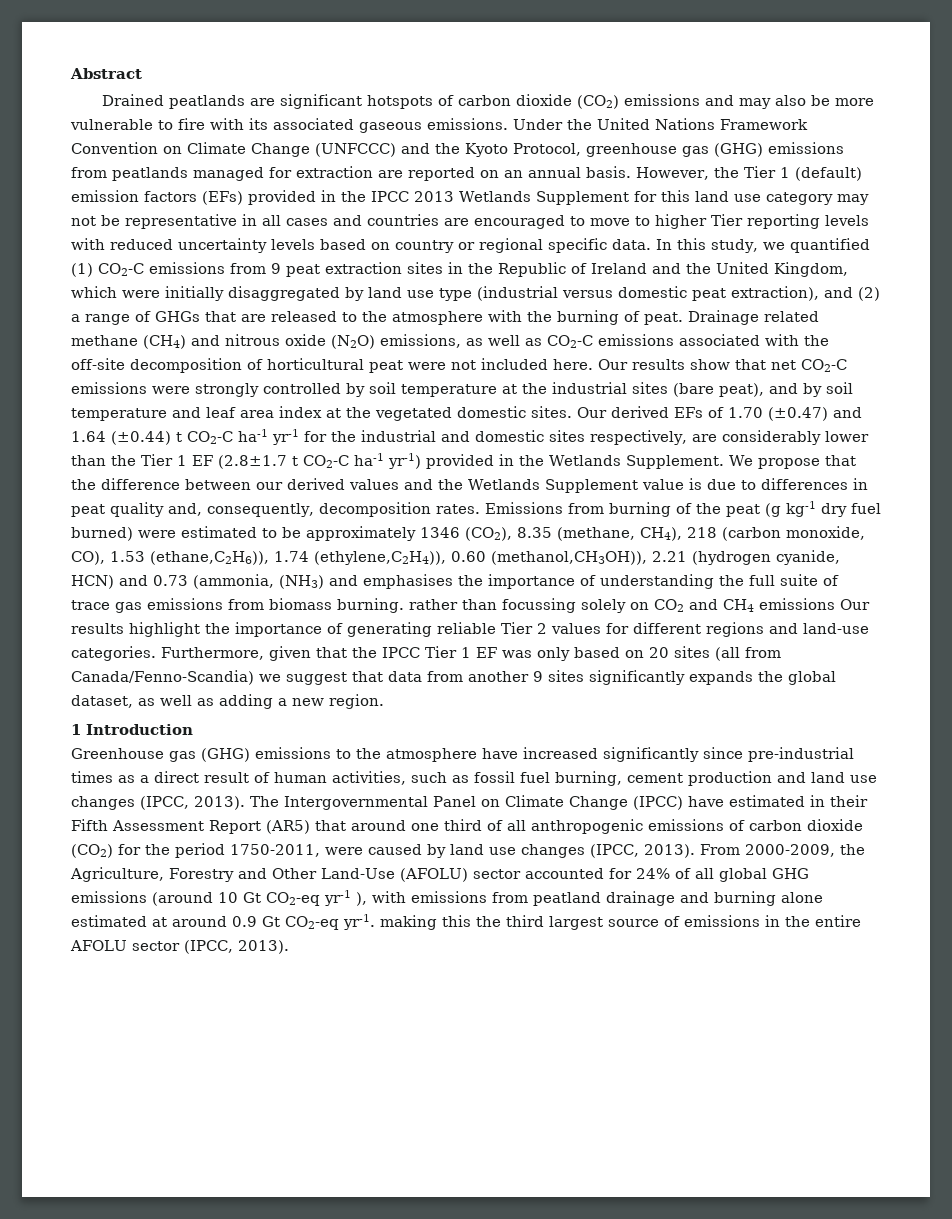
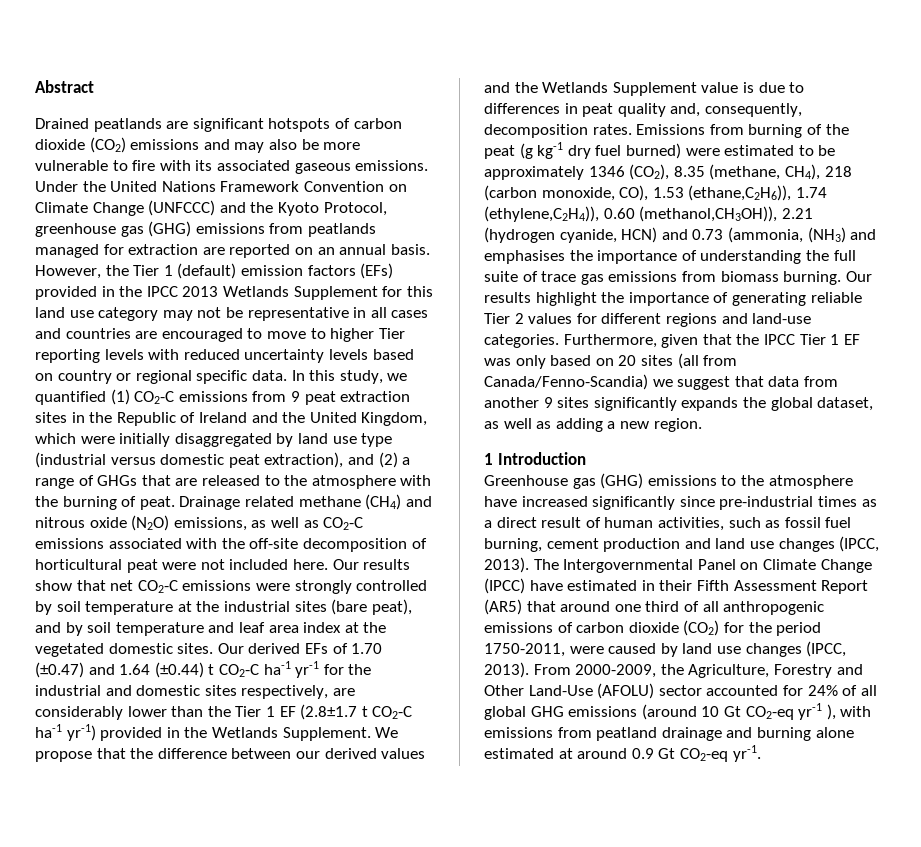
- Emissions from burning of the peat (g kg-1 dry fuel burned) were estimated to be approximately 1346 (CO2), 8.35 (methane, CH4), 218 (carbon monoxide, CO), 1.53 (ethane,C2H6)), 1.74 (ethylene,C2H4)), 0.60 (methanol,CH3OH)), 2.21 (hydrogen cyanide, HCN) and 0.73 (ammonia, (NH3) and emphasises the importance of understanding the full suite of trace gas emissions from biomass burning. rather than focussing solely on CO2 and CH4 emissions Our results highlight the importance of generating reliable Tier 2 values for different regions and land-use categories.
+ Emissions from burning of the peat (g kg-1 dry fuel burned) were estimated to be approximately 1346 (CO2), 8.35 (methane, CH4), 218 (carbon monoxide, CO), 1.53 (ethane,C2H6)), 1.74 (ethylene,C2H4)), 0.60 (methanol,CH3OH)), 2.21 (hydrogen cyanide, HCN) and 0.73 (ammonia, (NH3) and emphasises the importance of understanding the full suite of trace gas emissions from biomass burning. Our results highlight the importance of generating reliable Tier 2 values for different regions and land-use categories.
- From 2000-2009, the Agriculture, Forestry and Other Land-Use (AFOLU) sector accounted for 24% of all global GHG emissions (around 10 Gt CO2-eq yr-1 ), with emissions from peatland drainage and burning alone estimated at around 0.9 Gt CO2-eq yr-1. making this the third largest source of emissions in the entire AFOLU sector (IPCC, 2013).
+ From 2000-2009, the Agriculture, Forestry and Other Land-Use (AFOLU) sector accounted for 24% of all global GHG emissions (around 10 Gt CO2-eq yr-1 ), with emissions from peatland drainage and burning alone estimated at around 0.9 Gt CO2-eq yr-1.

